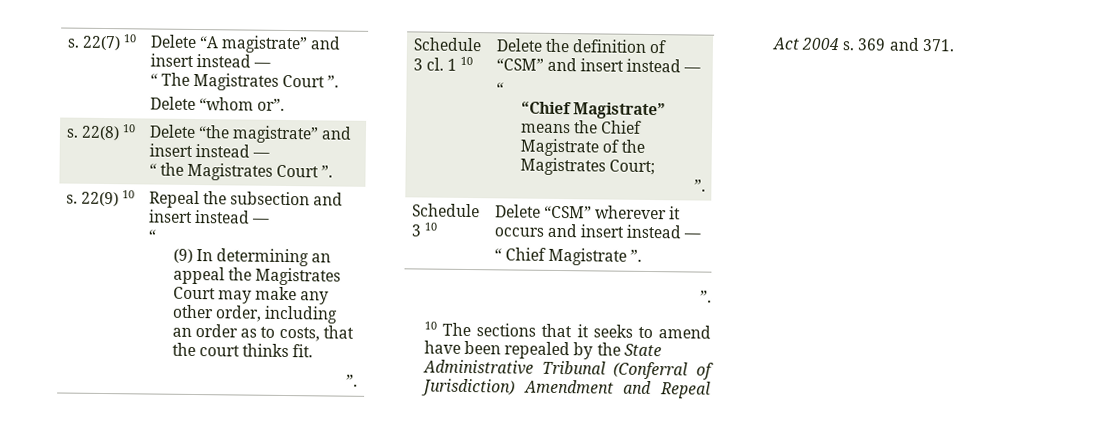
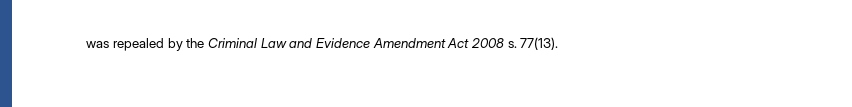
- s. 22(7) 10 | Delete “A magistrate” and insert instead —
- “ The Magistrates Court ”.
- Delete “whom or”.
- s. 22(8) 10 | Delete “the magistrate” and insert instead —
- “ the Magistrates Court ”.
- s. 22(9) 10 | Repeal the subsection and insert instead —
- “
- (9) In determining an appeal the Magistrates Court may make any other order, including an order as to costs, that the court thinks fit.
- ”.
- Schedule 3 cl. 1 10 | Delete the definition of “CSM” and insert instead —
- “
- “Chief Magistrate” means the Chief Magistrate of the Magistrates Court;
- ”.
- Schedule 3 10 | Delete “CSM” wherever it occurs and insert instead —
- “ Chief Magistrate ”.
- ”.
- 10 The sections that it seeks to amend have been repealed by the State Administrative Tribunal (Conferral of Jurisdiction) Amendment and Repeal Act 2004 s. 369 and 371.
+ was repealed by the Criminal Law and Evidence Amendment Act 2008 s. 77(13).

